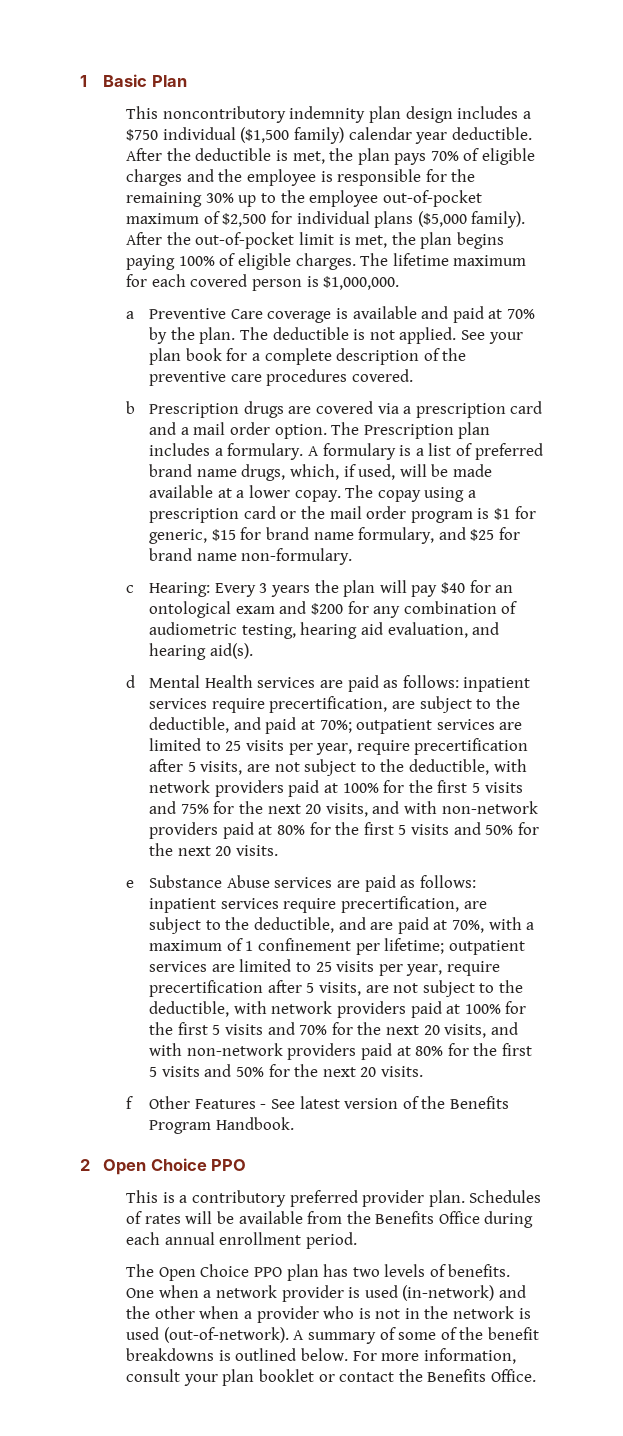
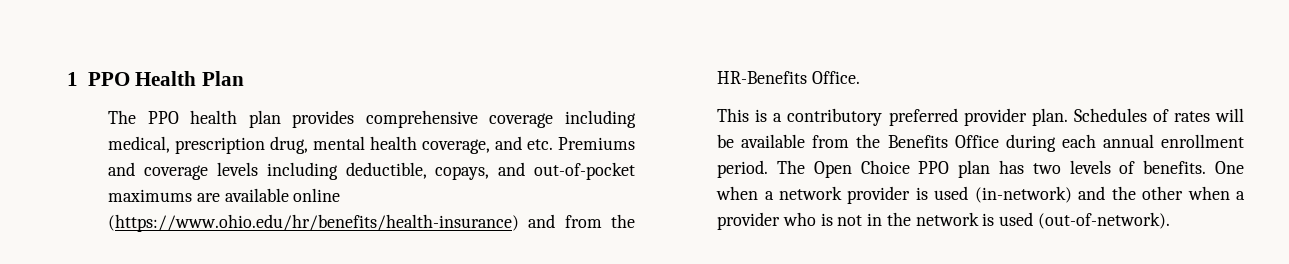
- 1 Basic Plan
+ 1 PPO Health Plan
- This noncontributory indemnity plan design includes a $750 individual ($1,500 family) calendar year deductible. After the deductible is met, the plan pays 70% of eligible charges and the employee is responsible for the remaining 30% up to the employee out-of-pocket maximum of $2,500 for individual plans ($5,000 family). After the out-of-pocket limit is met, the plan begins paying 100% of eligible charges. The lifetime maximum for each covered person is $1,000,000.
- a Preventive Care coverage is available and paid at 70% by the plan. The deductible is not applied. See your plan book for a complete description of the preventive care procedures covered.
- b Prescription drugs are covered via a prescription card and a mail order option. The Prescription plan includes a formulary. A formulary is a list of preferred brand name drugs, which, if used, will be made available at a lower copay. The copay using a prescription card or the mail order program is $1 for generic, $15 for brand name formulary, and $25 for brand name non-formulary.
- c Hearing: Every 3 years the plan will pay $40 for an ontological exam and $200 for any combination of audiometric testing, hearing aid evaluation, and hearing aid(s).
- d Mental Health services are paid as follows: inpatient services require precertification, are subject to the deductible, and paid at 70%; outpatient services are limited to 25 visits per year, require precertification after 5 visits, are not subject to the deductible, with network providers paid at 100% for the first 5 visits and 75% for the next 20 visits, and with non-network providers paid at 80% for the first 5 visits and 50% for the next 20 visits.
- e Substance Abuse services are paid as follows: inpatient services require precertification, are subject to the deductible, and are paid at 70%, with a maximum of 1 confinement per lifetime; outpatient services are limited to 25 visits per year, require precertification after 5 visits, are not subject to the deductible, with network providers paid at 100% for the first 5 visits and 70% for the next 20 visits, and with non-network providers paid at 80% for the first 5 visits and 50% for the next 20 visits.
- f Other Features - See latest version of the Benefits Program Handbook.
- 2 Open Choice PPO
+ The PPO health plan provides comprehensive coverage including medical, prescription drug, mental health coverage, and etc. Premiums and coverage levels including deductible, copays, and out-of-pocket maximums are available online (https://www.ohio.edu/hr/benefits/health-insurance) and from the HR-Benefits Office.
- Schedules of rates will be available from the Benefits Office during each annual enrollment period.
- The Open Choice PPO plan has two levels of benefits.
+ Schedules of rates will be available from the Benefits Office during each annual enrollment period. The Open Choice PPO plan has two levels of benefits.
- A summary of some of the benefit breakdowns is outlined below. For more information, consult your plan booklet or contact the Benefits Office.

